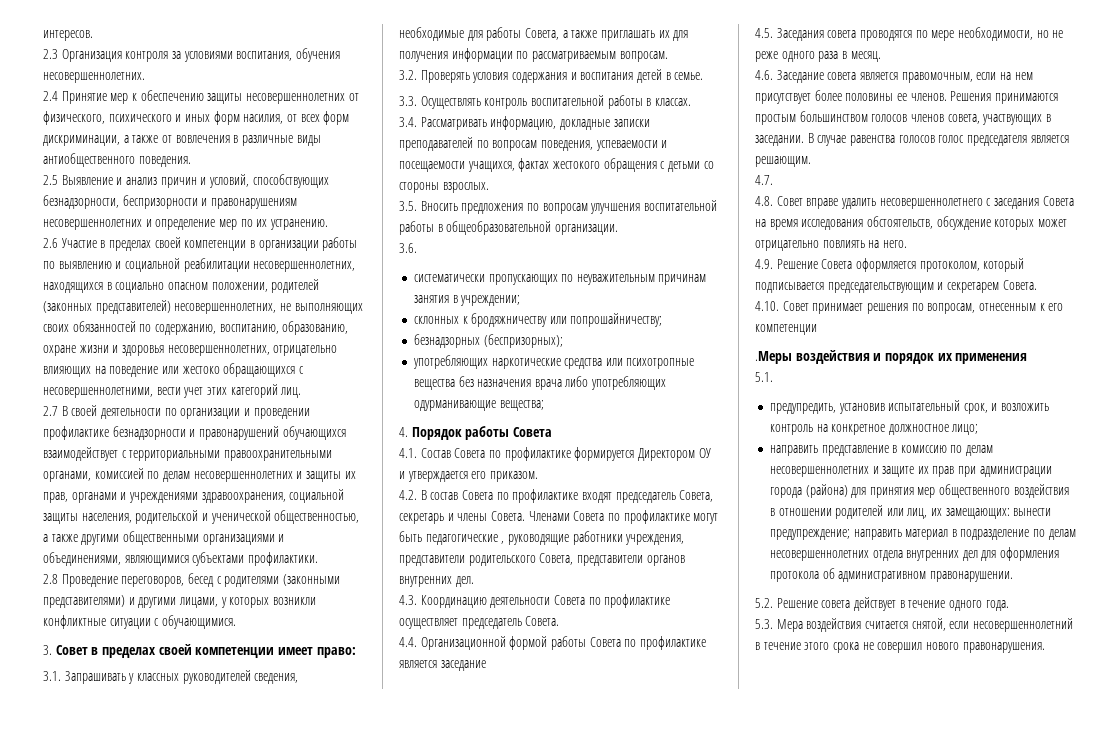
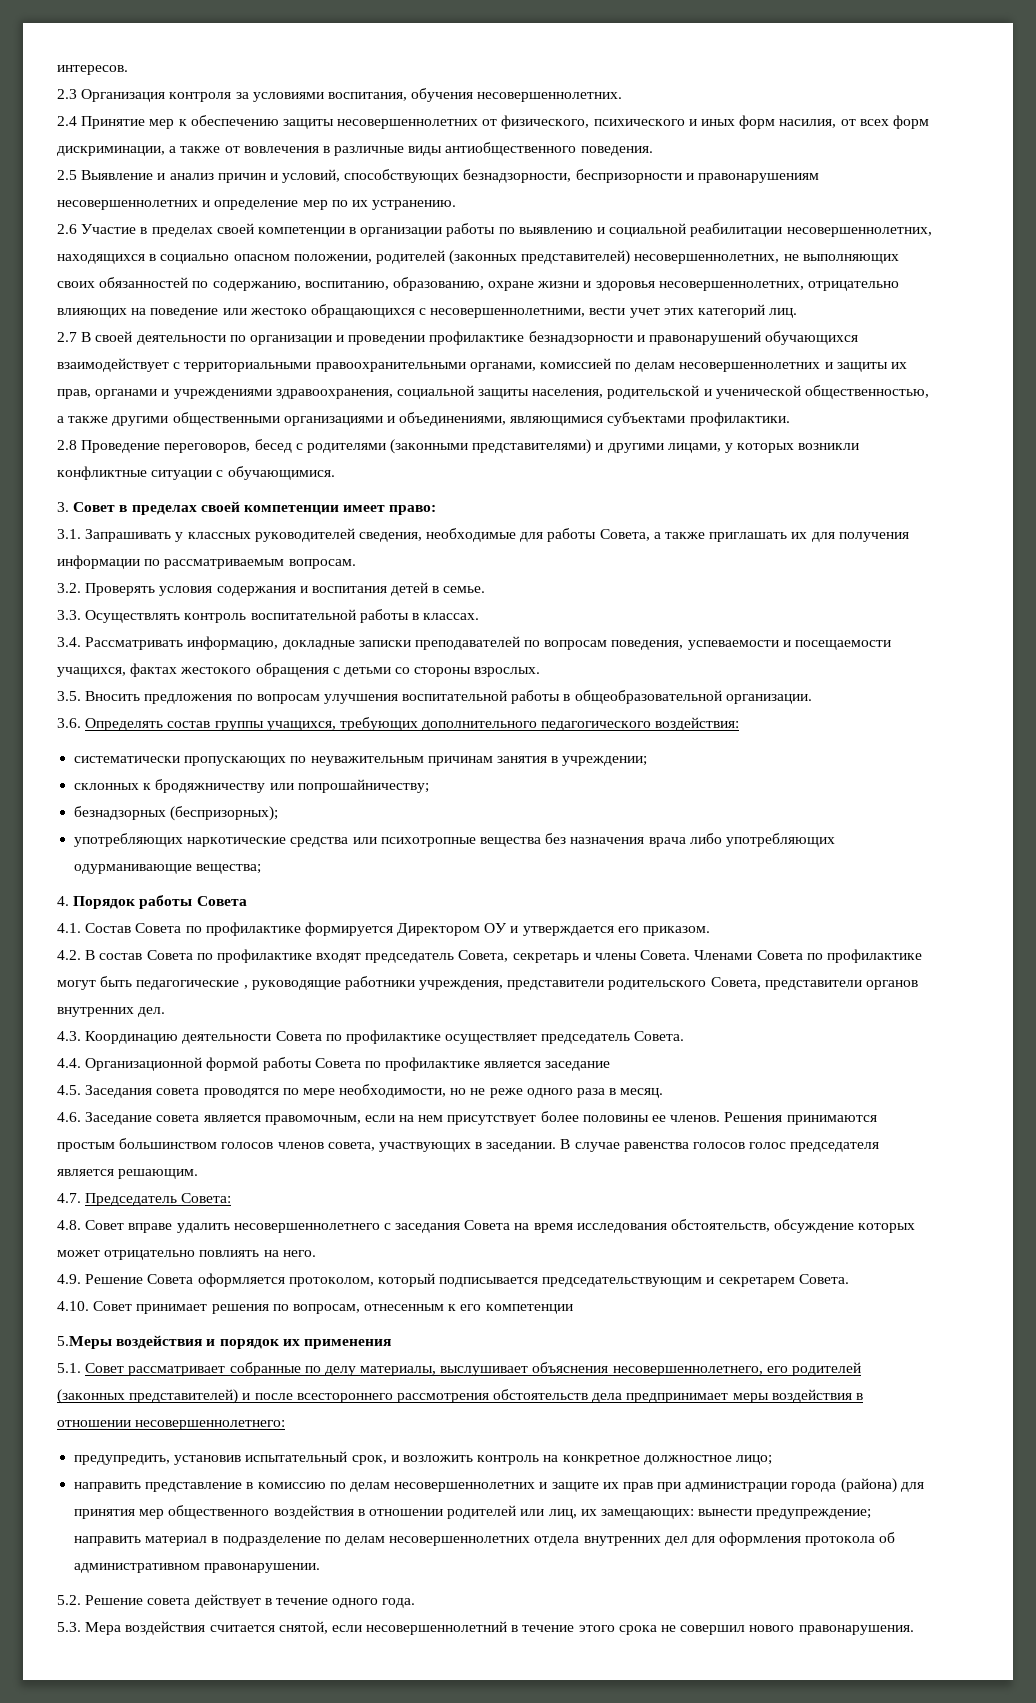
- 3.6.
+ 3.6. Определять состав группы учащихся, требующих дополнительного педагогического воздействия:
- 4.7.
+ 4.7. Председатель Совета:
- .Меры воздействия и порядок их применения
+ 5.Меры воздействия и порядок их применения
- 5.1.
+ 5.1. Совет рассматривает собранные по делу материалы, выслушивает объяснения несовершеннолетнего, его родителей (законных представителей) и после всестороннего рассмотрения обстоятельств дела предпринимает меры воздействия в отношении несовершеннолетнего:

